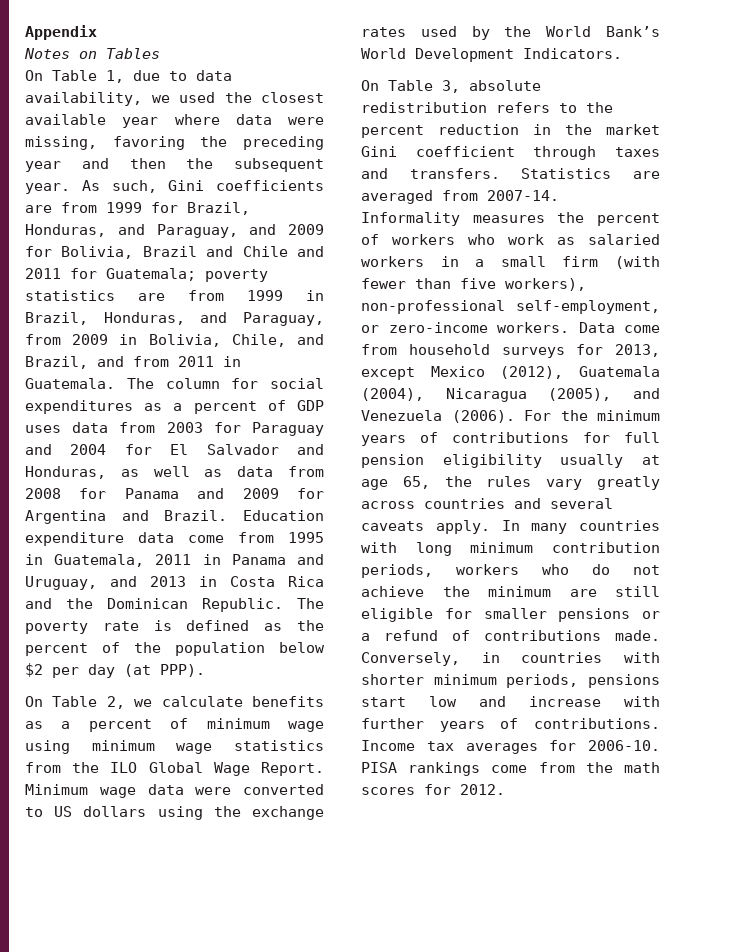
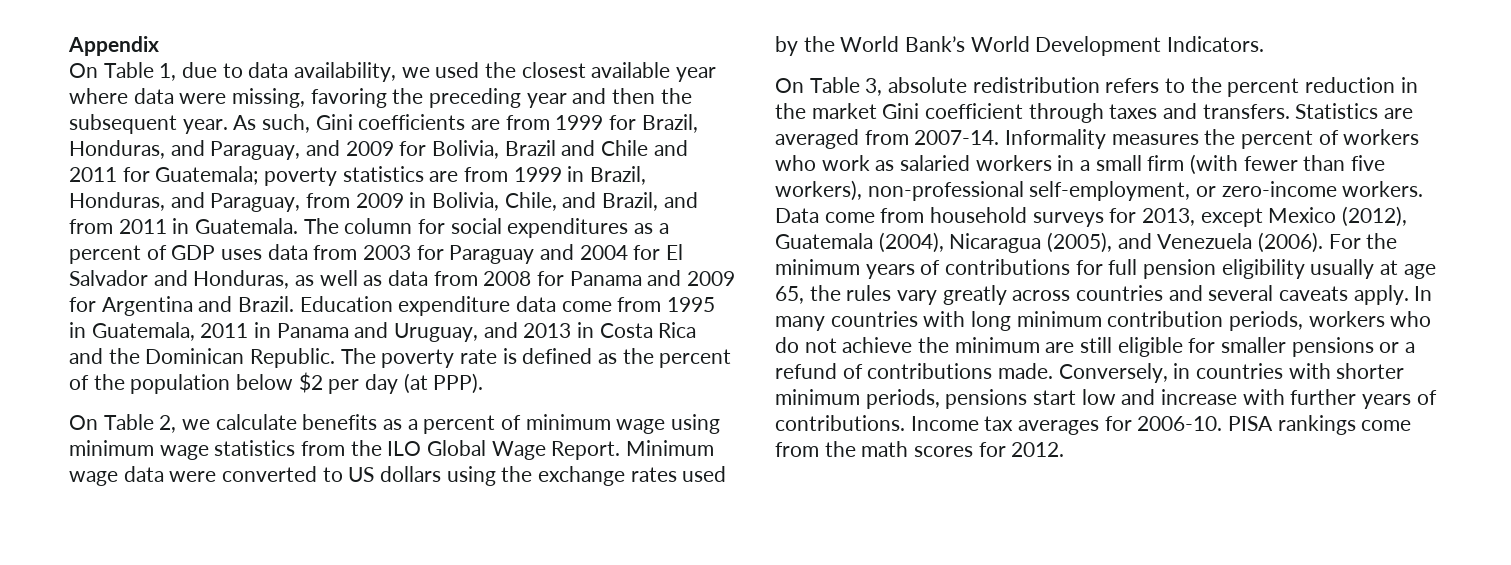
- Notes on Tables

